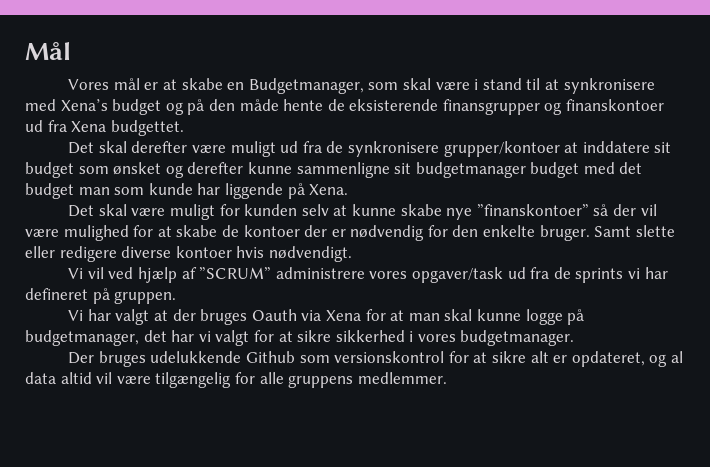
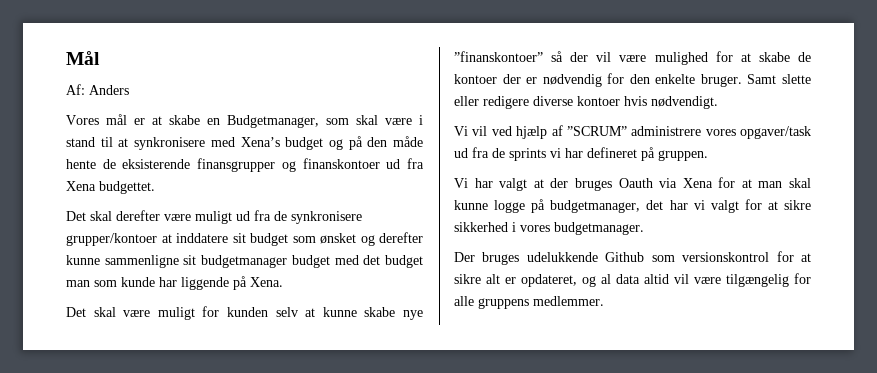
+ Af: Anders

